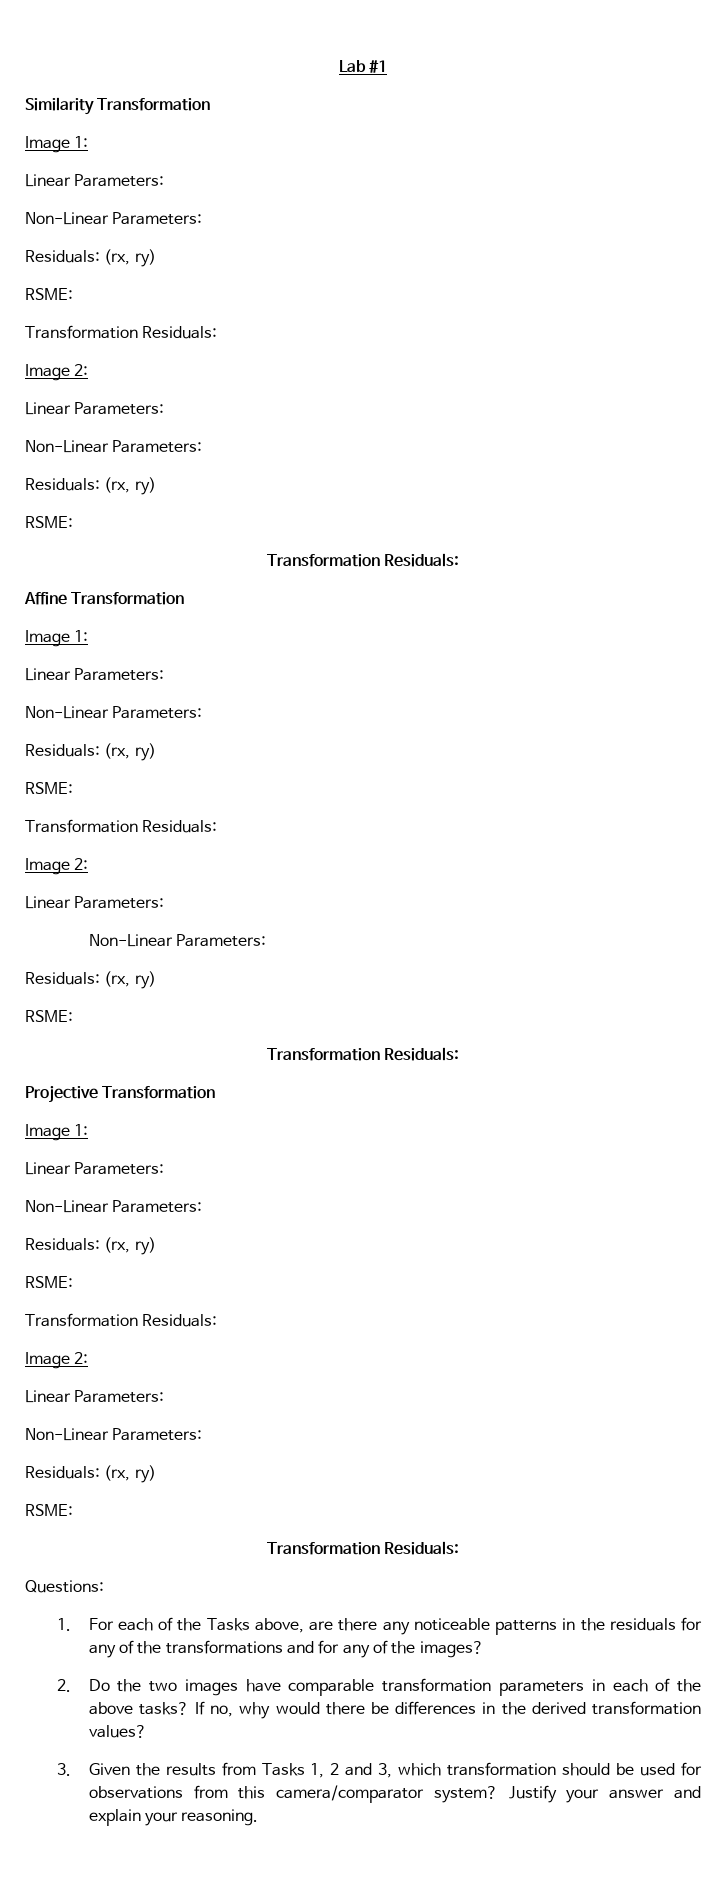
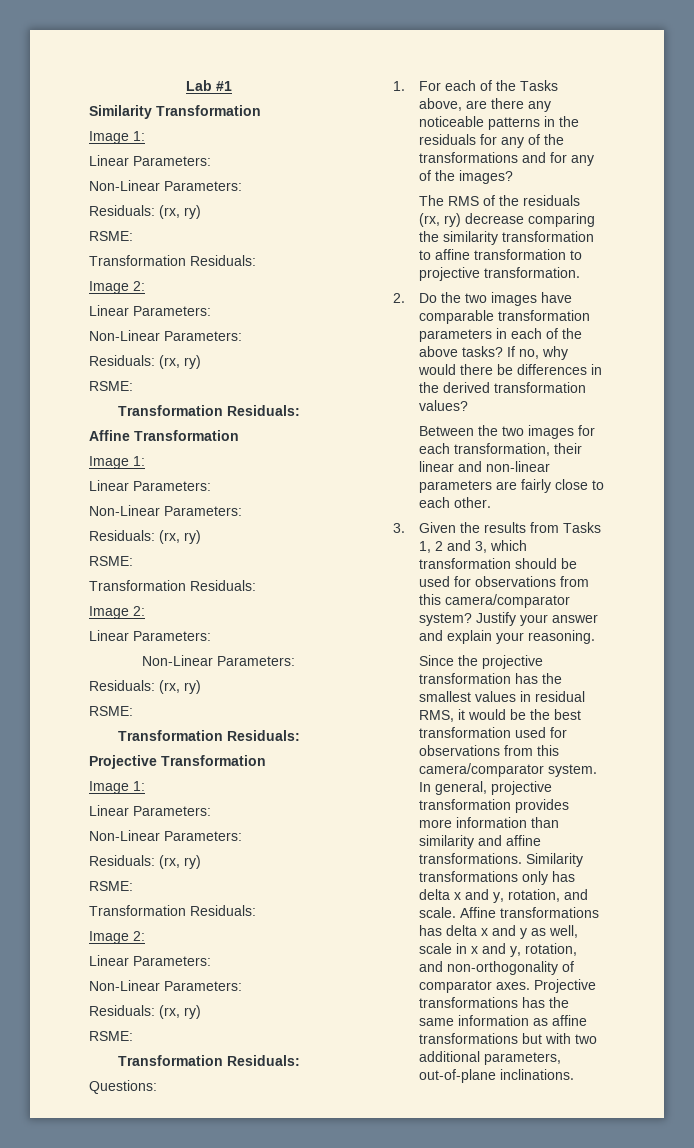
+ The RMS of the residuals (rx, ry) decrease comparing the similarity transformation to affine transformation to projective transformation.
+ Between the two images for each transformation, their linear and non-linear parameters are fairly close to each other.
+ Since the projective transformation has the smallest values in residual RMS, it would be the best transformation used for observations from this camera/comparator system. In general, projective transformation provides more information than similarity and affine transformations. Similarity transformations only has delta x and y, rotation, and scale. Affine transformations has delta x and y as well, scale in x and y, rotation, and non-orthogonality of comparator axes. Projective transformations has the same information as affine transformations but with two additional parameters, out-of-plane inclinations.

